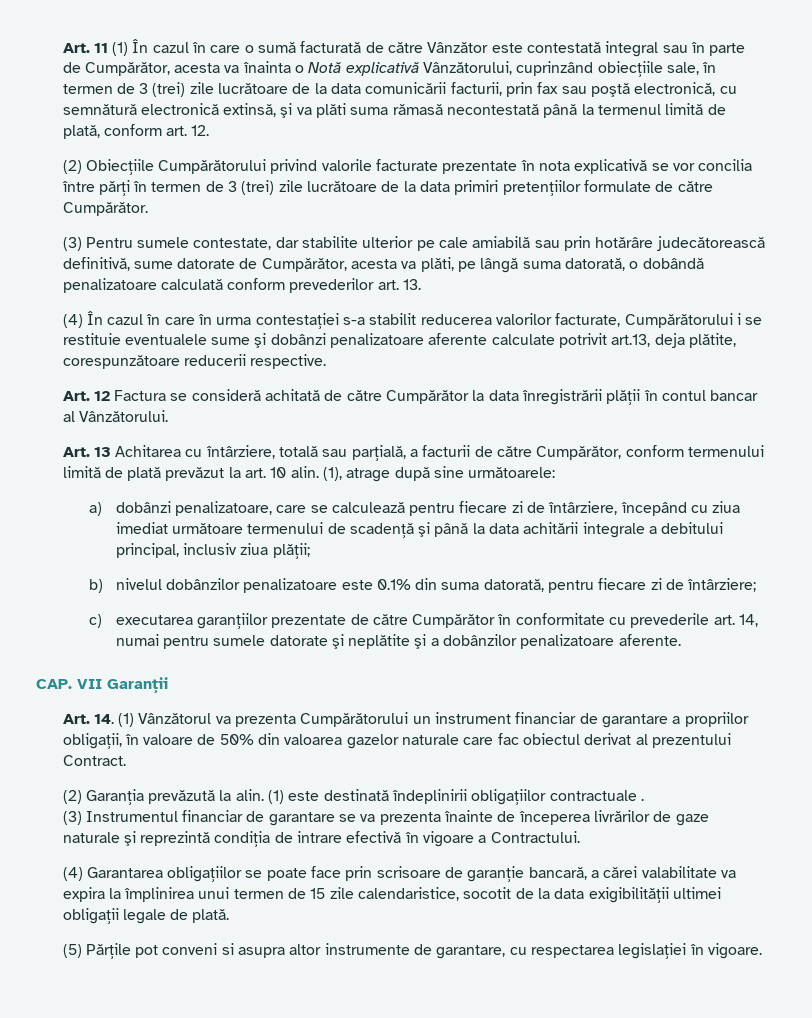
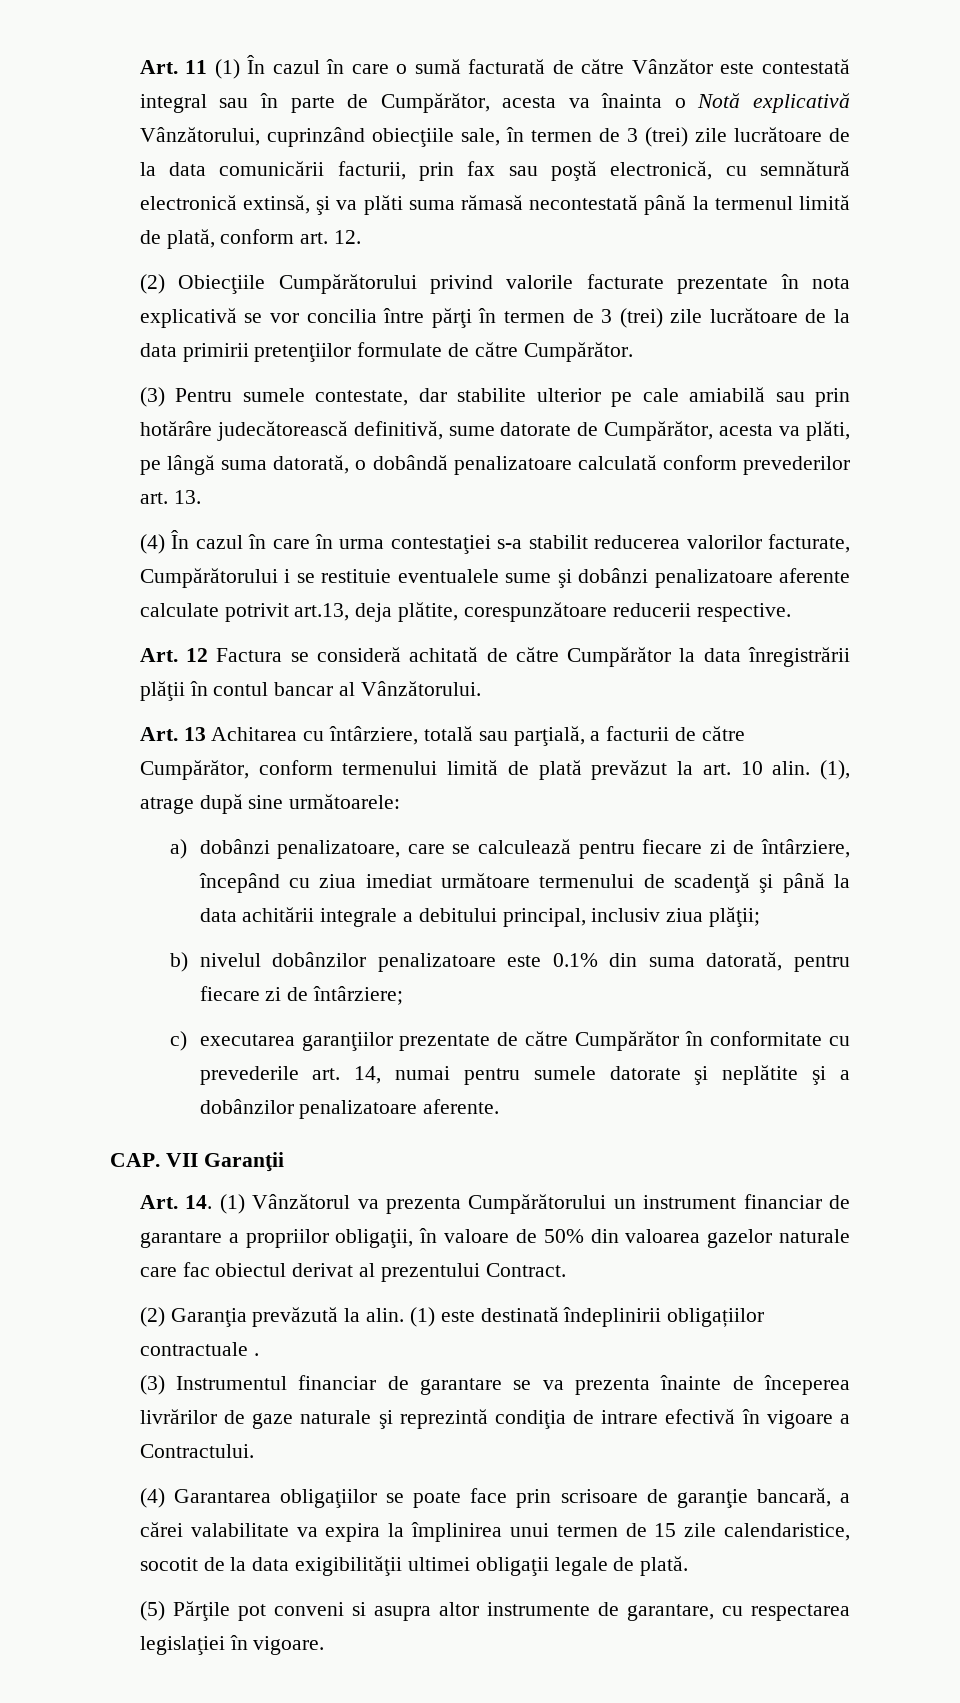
- (2) Obiecţiile Cumpărătorului privind valorile facturate prezentate în nota explicativă se vor concilia între părţi în termen de 3 (trei) zile lucrătoare de la data primiri pretenţiilor formulate de către Cumpărător.
+ (2) Obiecţiile Cumpărătorului privind valorile facturate prezentate în nota explicativă se vor concilia între părţi în termen de 3 (trei) zile lucrătoare de la data primirii pretenţiilor formulate de către Cumpărător.

